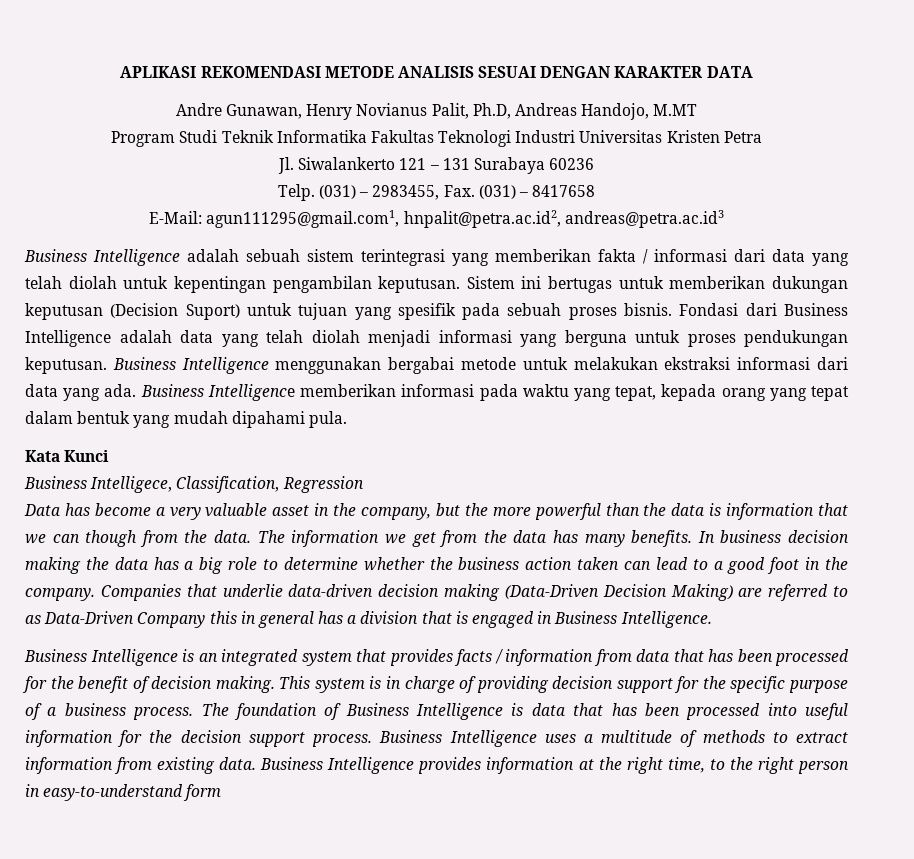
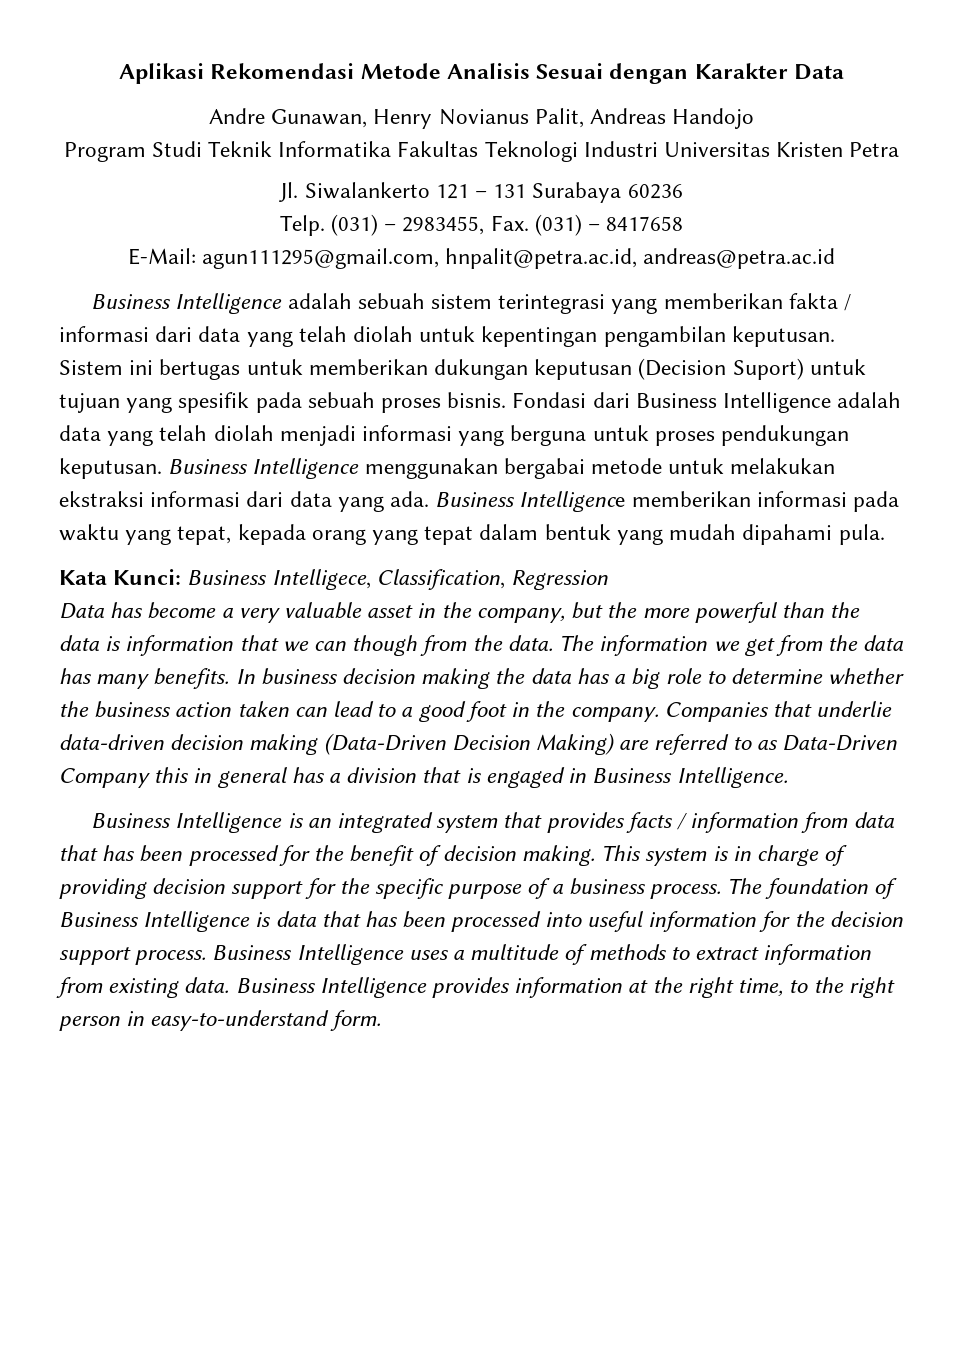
- APLIKASI REKOMENDASI METODE ANALISIS SESUAI DENGAN KARAKTER DATA
+ Aplikasi Rekomendasi Metode Analisis Sesuai dengan Karakter Data
- Andre Gunawan, Henry Novianus Palit, Ph.D, Andreas Handojo, M.MT
+ Andre Gunawan, Henry Novianus Palit, Andreas Handojo
- E-Mail: agun111295@gmail.com1, hnpalit@petra.ac.id2, andreas@petra.ac.id3
+ E-Mail: agun111295@gmail.com, hnpalit@petra.ac.id, andreas@petra.ac.id
- Kata Kunci
- Business Intelligece, Classification, Regression
+ Kata Kunci: Business Intelligece, Classification, Regression
- Business Intelligence provides information at the right time, to the right person in easy-to-understand form
+ Business Intelligence provides information at the right time, to the right person in easy-to-understand form.

